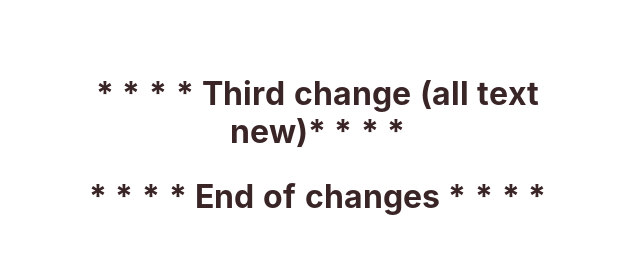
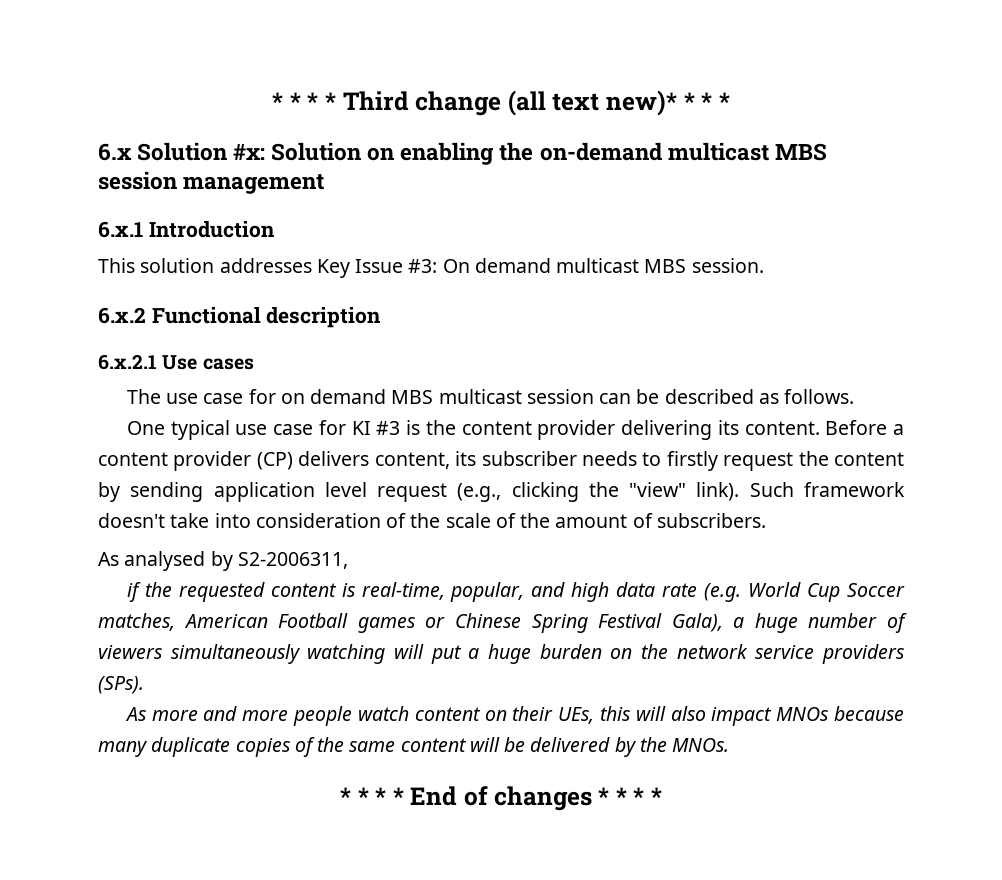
+ 6.x Solution #x: Solution on enabling the on-demand multicast MBS session management
+ 6.x.1 Introduction
+ This solution addresses Key Issue #3: On demand multicast MBS session.
+ 6.x.2 Functional description
+ 6.x.2.1 Use cases
+ The use case for on demand MBS multicast session can be described as follows.
+ One typical use case for KI #3 is the content provider delivering its content. Before a content provider (CP) delivers content, its subscriber needs to firstly request the content by sending application level request (e.g., clicking the "view" link). Such framework doesn't take into consideration of the scale of the amount of subscribers.
+ As analysed by S2-2006311,
+ if the requested content is real-time, popular, and high data rate (e.g. World Cup Soccer matches, American Football games or Chinese Spring Festival Gala), a huge number of viewers simultaneously watching will put a huge burden on the network service providers (SPs).
+ As more and more people watch content on their UEs, this will also impact MNOs because many duplicate copies of the same content will be delivered by the MNOs.

